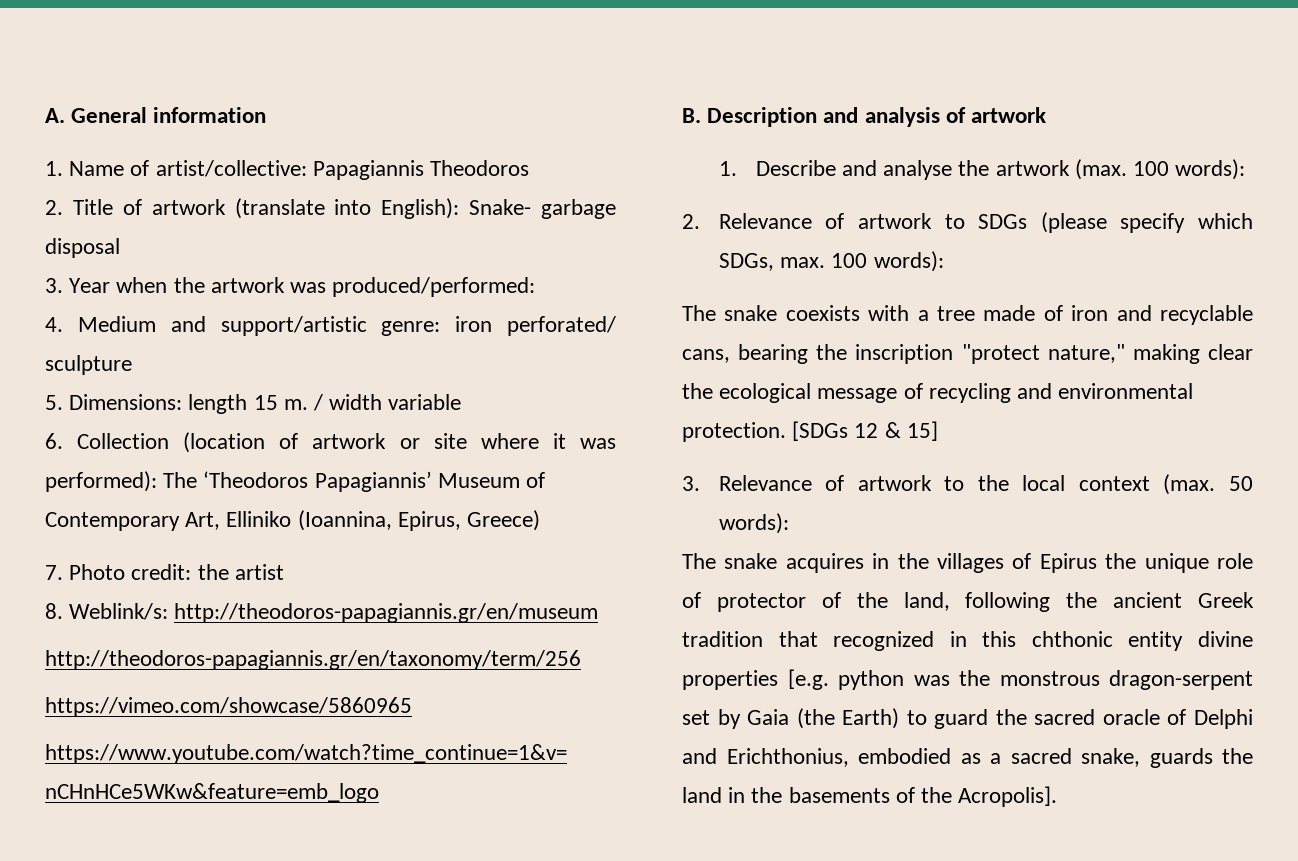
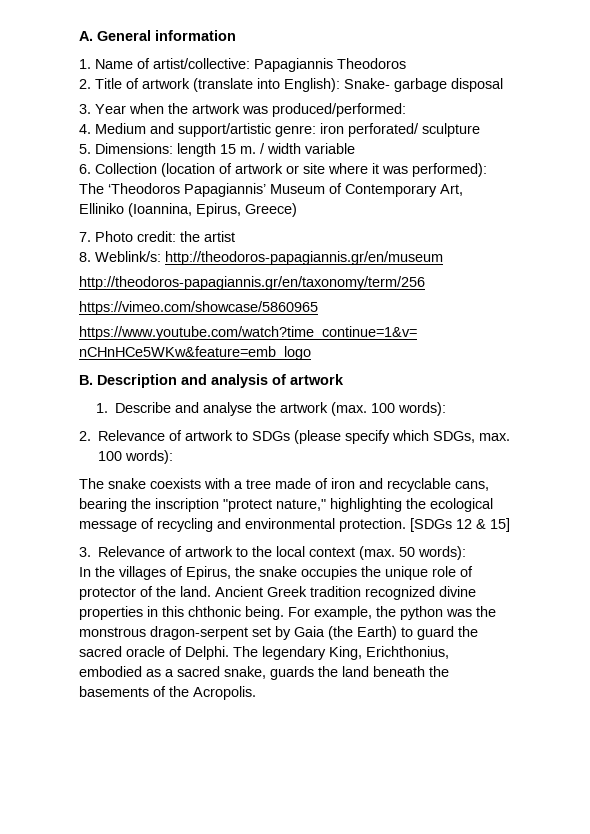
- The snake coexists with a tree made of iron and recyclable cans, bearing the inscription "protect nature," making clear the ecological message of recycling and environmental protection.
+ The snake coexists with a tree made of iron and recyclable cans, bearing the inscription "protect nature," highlighting the ecological message of recycling and environmental protection.
- The snake acquires in the villages of Epirus the unique role of protector of the land, following the ancient Greek tradition that recognized in this chthonic entity divine properties [e.g. python was the monstrous dragon-serpent set by Gaia (the Earth) to guard the sacred oracle of Delphi and Erichthonius, embodied as a sacred snake, guards the land in the basements of the Acropolis].
+ In the villages of Epirus, the snake occupies the unique role of protector of the land. Ancient Greek tradition recognized divine properties in this chthonic being. For example, the python was the monstrous dragon-serpent set by Gaia (the Earth) to guard the sacred oracle of Delphi. The legendary King, Erichthonius, embodied as a sacred snake, guards the land beneath the basements of the Acropolis.

